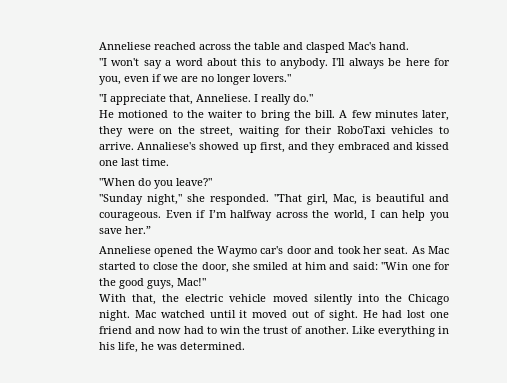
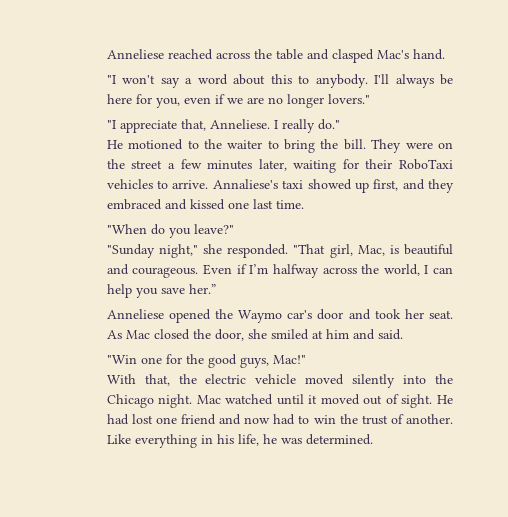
- A few minutes later, they were on the street, waiting for their RoboTaxi vehicles to arrive.
+ They were on the street a few minutes later, waiting for their RoboTaxi vehicles to arrive.
- Annaliese's showed up first, and they embraced and kissed one last time.
+ Annaliese's taxi showed up first, and they embraced and kissed one last time.
- As Mac started to close the door, she smiled at him and said: "Win one for the good guys, Mac!"
+ As Mac closed the door, she smiled at him and said.
+ "Win one for the good guys, Mac!"

